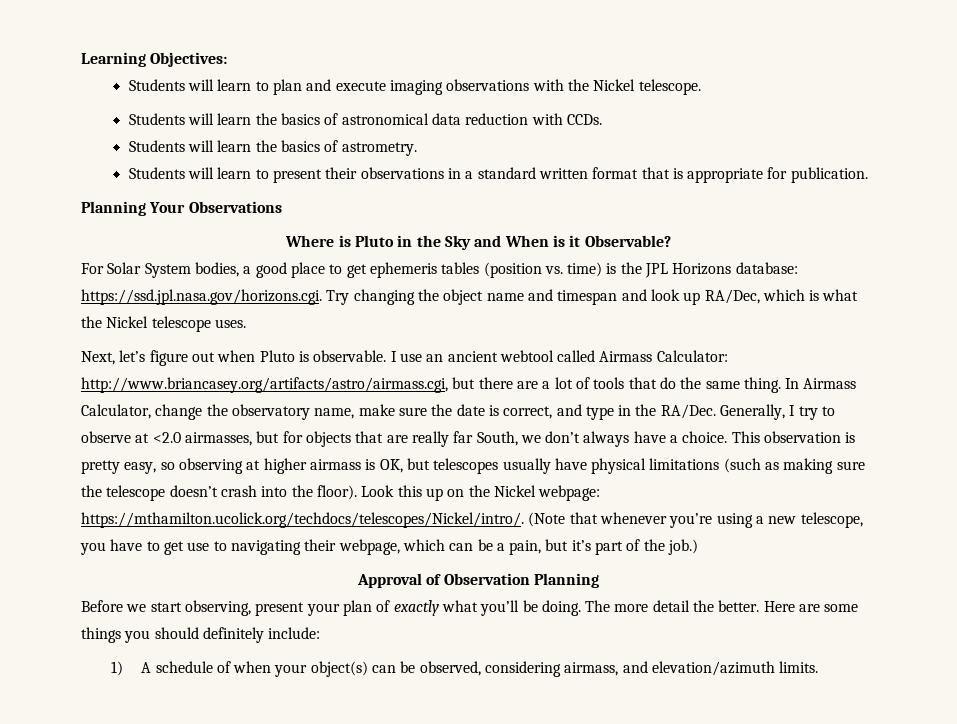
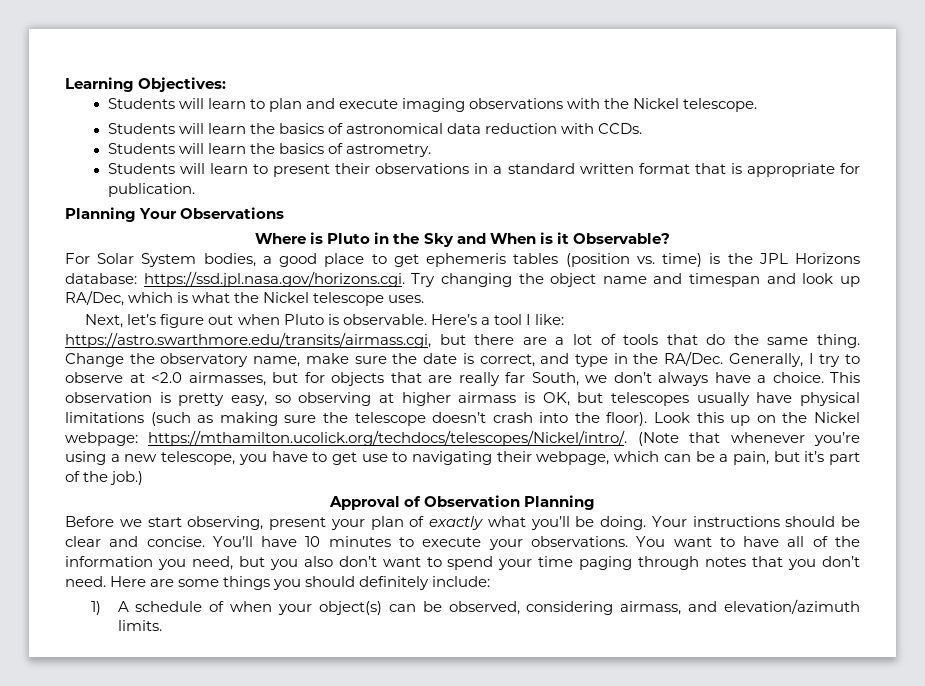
- I use an ancient webtool called Airmass Calculator: http://www.briancasey.org/artifacts/astro/airmass.cgi, but there are a lot of tools that do the same thing.
+ Here’s a tool I like: https://astro.swarthmore.edu/transits/airmass.cgi, but there are a lot of tools that do the same thing.
- In Airmass Calculator, change the observatory name, make sure the date is correct, and type in the RA/Dec.
+ Change the observatory name, make sure the date is correct, and type in the RA/Dec.
- The more detail the better.
+ Your instructions should be clear and concise. You’ll have 10 minutes to execute your observations. You want to have all of the information you need, but you also don’t want to spend your time paging through notes that you don’t need.

